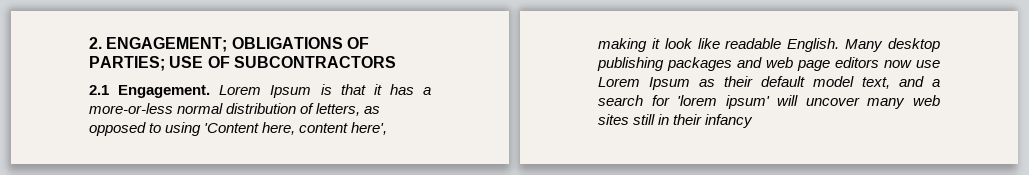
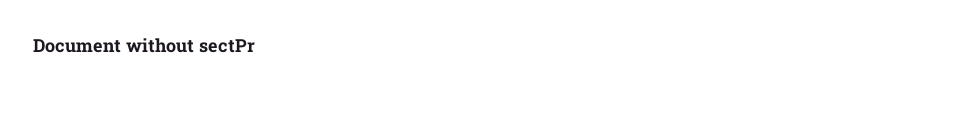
- 2. ENGAGEMENT; OBLIGATIONS OF PARTIES; USE OF SUBCONTRACTORS
- 2.1 Engagement. Lorem Ipsum is that it has a more-or-less normal distribution of letters, as opposed to using 'Content here, content here', making it look like readable English. Many desktop publishing packages and web page editors now use Lorem Ipsum as their default model text, and a search for 'lorem ipsum' will uncover many web sites still in their infancy
+ Document without sectPr

